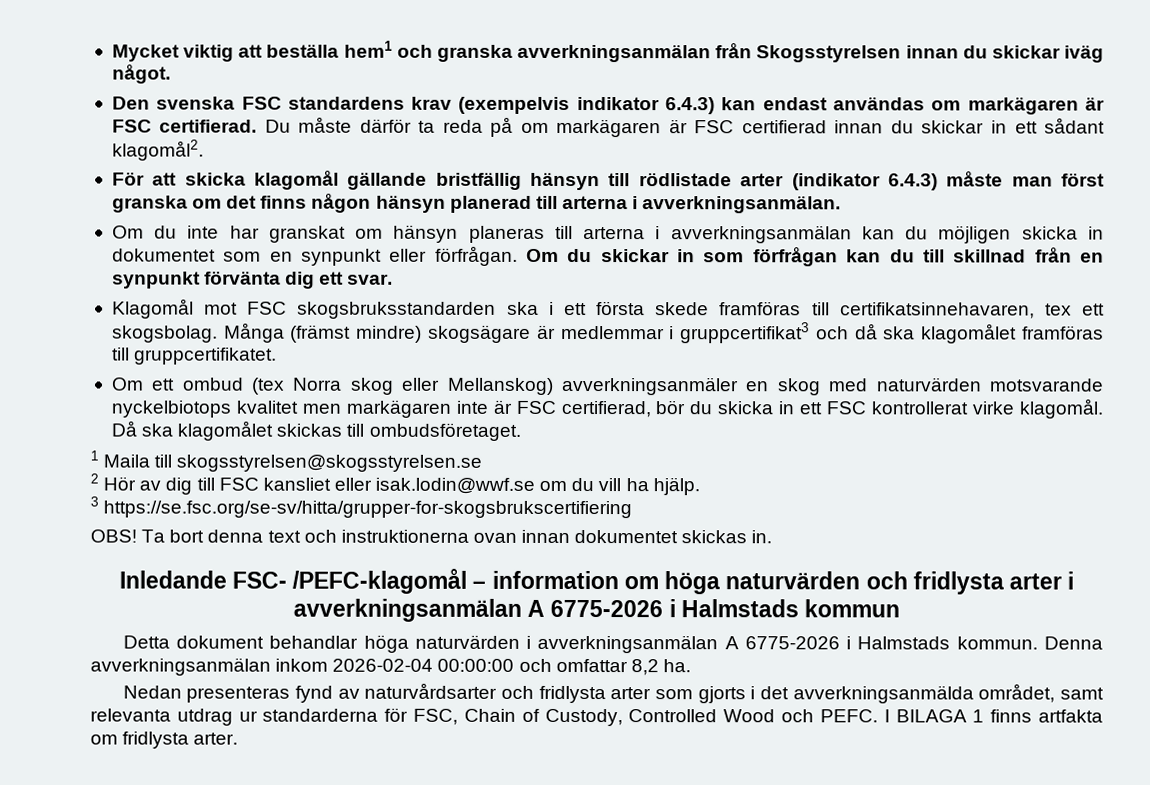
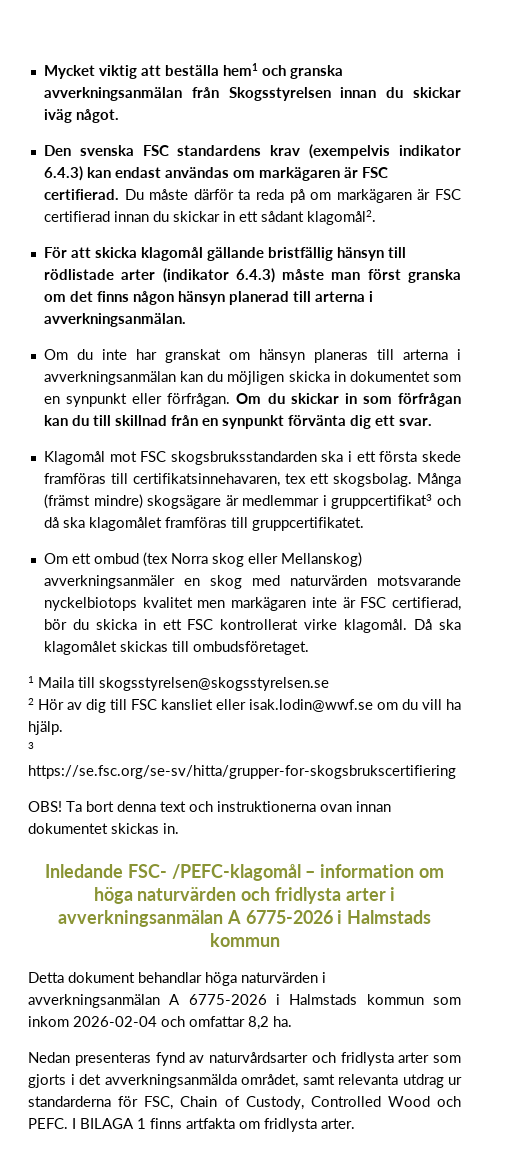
- Detta dokument behandlar höga naturvärden i avverkningsanmälan A 6775-2026 i Halmstads kommun. Denna avverkningsanmälan inkom 2026-02-04 00:00:00 och omfattar 8,2 ha.
+ Detta dokument behandlar höga naturvärden i avverkningsanmälan A 6775-2026 i Halmstads kommun som inkom 2026-02-04 och omfattar 8,2 ha.

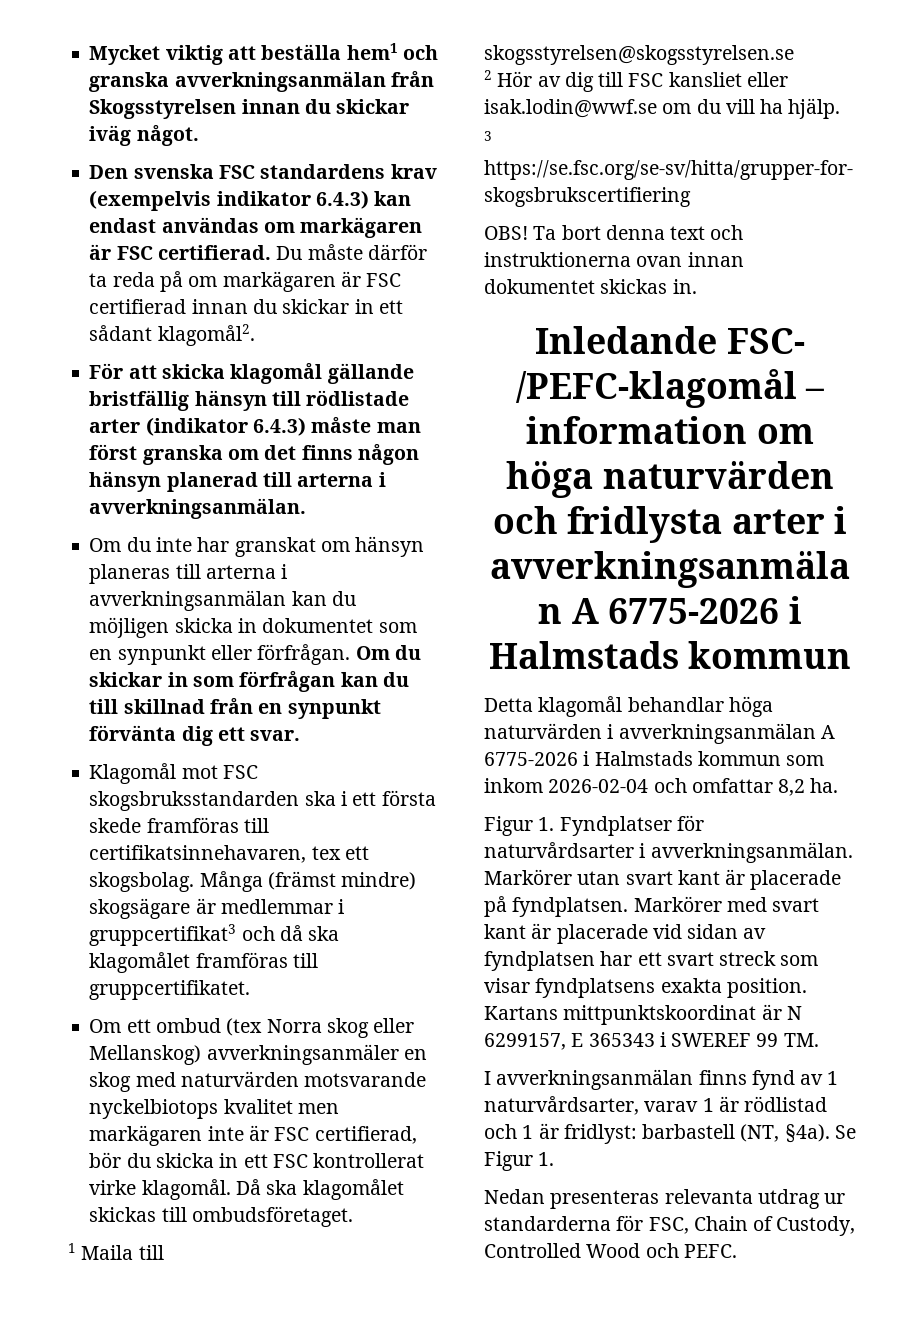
- Detta dokument behandlar höga naturvärden i avverkningsanmälan A 6775-2026 i Halmstads kommun som inkom 2026-02-04 och omfattar 8,2 ha.
+ Detta klagomål behandlar höga naturvärden i avverkningsanmälan A 6775-2026 i Halmstads kommun som inkom 2026-02-04 och omfattar 8,2 ha.
- Nedan presenteras fynd av naturvårdsarter och fridlysta arter som gjorts i det avverkningsanmälda området, samt relevanta utdrag ur standarderna för FSC, Chain of Custody, Controlled Wood och PEFC. I BILAGA 1 finns artfakta om fridlysta arter.
+ Figur 1. Fyndplatser för naturvårdsarter i avverkningsanmälan. Markörer utan svart kant är placerade på fyndplatsen. Markörer med svart kant är placerade vid sidan av fyndplatsen har ett svart streck som visar fyndplatsens exakta position. Kartans mittpunktskoordinat är N 6299157, E 365343 i SWEREF 99 TM.
+ I avverkningsanmälan finns fynd av 1 naturvårdsarter, varav 1 är rödlistad och 1 är fridlyst: barbastell (NT, §4a). Se Figur 1.
+ Nedan presenteras relevanta utdrag ur standarderna för FSC, Chain of Custody, Controlled Wood och PEFC.

